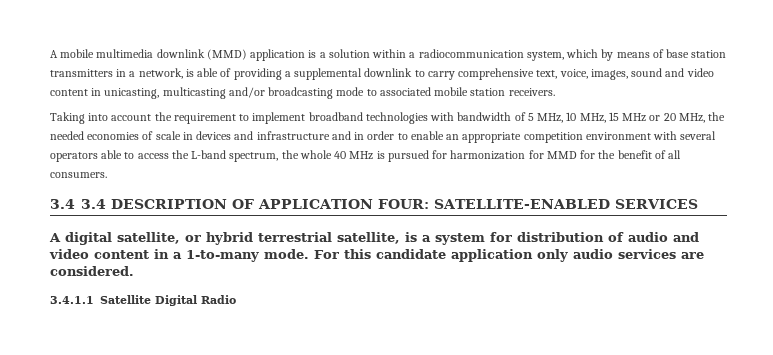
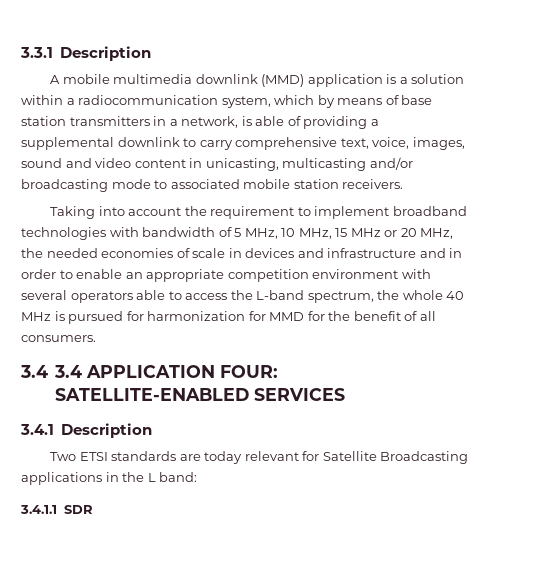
+ 3.3.1 Description
- 3.4 3.4 DESCRIPTION OF APPLICATION FOUR: SATELLITE-ENABLED SERVICES
+ 3.4 3.4 APPLICATION FOUR: SATELLITE-ENABLED SERVICES
- A digital satellite, or hybrid terrestrial satellite, is a system for distribution of audio and video content in a 1-to-many mode. For this candidate application only audio services are considered.
- 3.4.1.1 Satellite Digital Radio
+ 3.4.1 Description
+ Two ETSI standards are today relevant for Satellite Broadcasting applications in the L band:
+ 3.4.1.1 SDR

